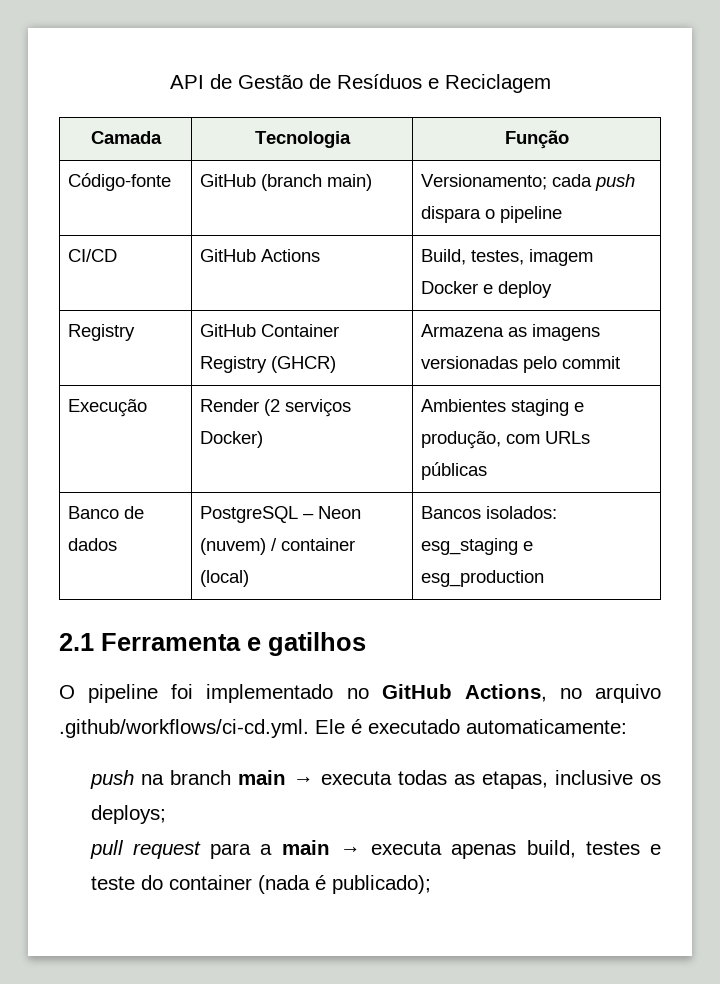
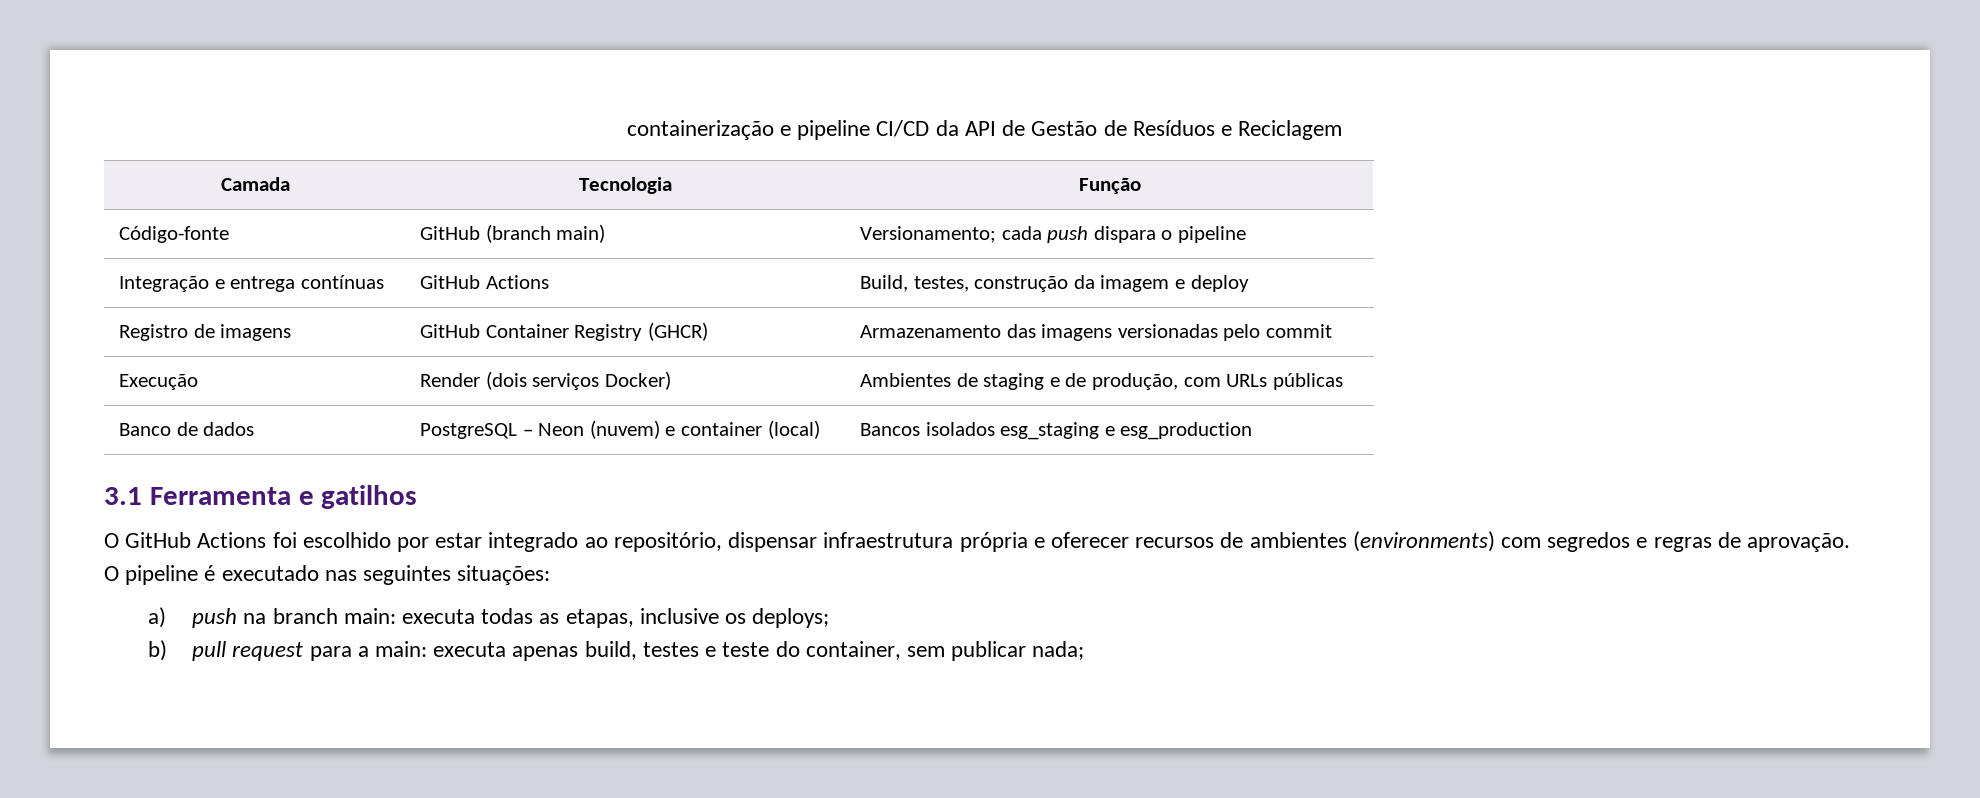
- API de Gestão de Resíduos e Reciclagem
+ containerização e pipeline CI/CD da API de Gestão de Resíduos e Reciclagem
- CI/CD | GitHub Actions | Build, testes, imagem Docker e deploy
+ Integração e entrega contínuas | GitHub Actions | Build, testes, construção da imagem e deploy
- Registry | GitHub Container Registry (GHCR) | Armazena as imagens versionadas pelo commit
+ Registro de imagens | GitHub Container Registry (GHCR) | Armazenamento das imagens versionadas pelo commit
- Execução | Render (2 serviços Docker) | Ambientes staging e produção, com URLs públicas
+ Execução | Render (dois serviços Docker) | Ambientes de staging e de produção, com URLs públicas
- Banco de dados | PostgreSQL – Neon (nuvem) / container (local) | Bancos isolados: esg_staging e esg_production
+ Banco de dados | PostgreSQL – Neon (nuvem) e container (local) | Bancos isolados esg_staging e esg_production
- 2.1 Ferramenta e gatilhos
+ 3.1 Ferramenta e gatilhos
- O pipeline foi implementado no GitHub Actions, no arquivo .github/workflows/ci-cd.yml. Ele é executado automaticamente:
- push na branch main → executa todas as etapas, inclusive os deploys;
+ O GitHub Actions foi escolhido por estar integrado ao repositório, dispensar infraestrutura própria e oferecer recursos de ambientes (environments) com segredos e regras de aprovação. O pipeline é executado nas seguintes situações:
+ a) push na branch main: executa todas as etapas, inclusive os deploys;
- pull request para a main → executa apenas build, testes e teste do container (nada é publicado);
+ b) pull request para a main: executa apenas build, testes e teste do container, sem publicar nada;

